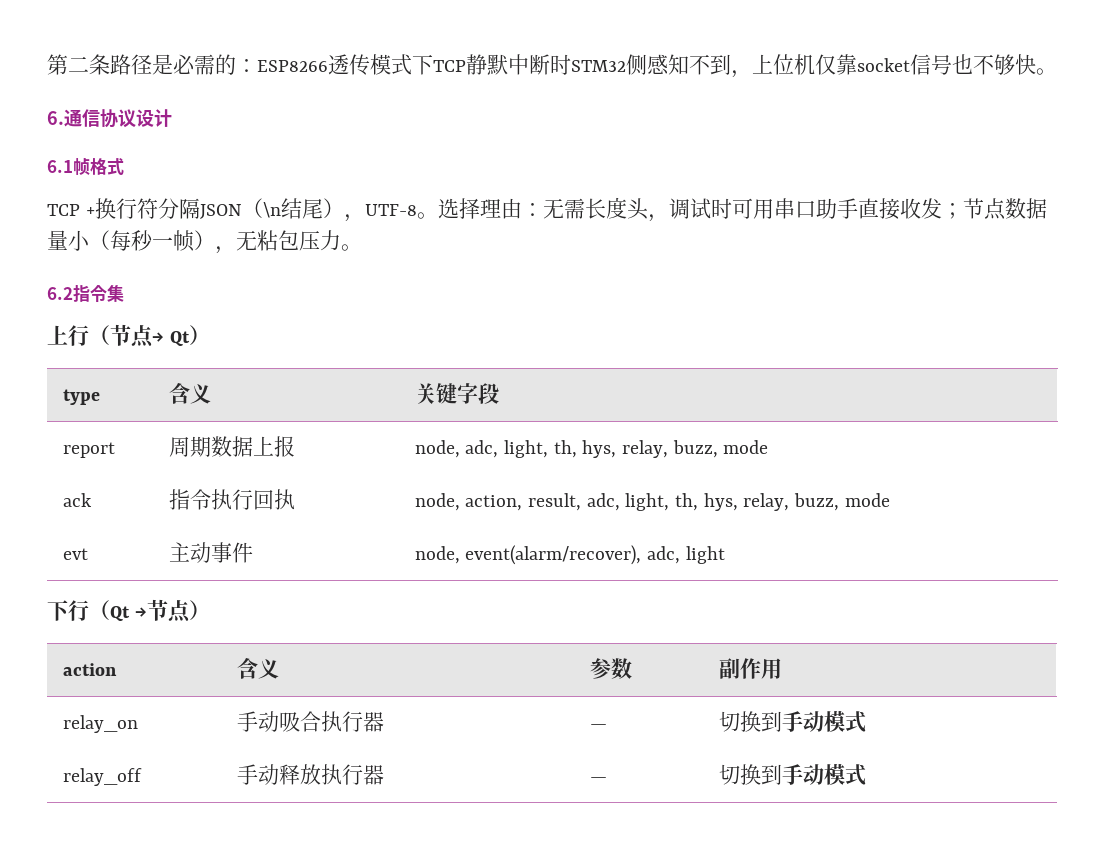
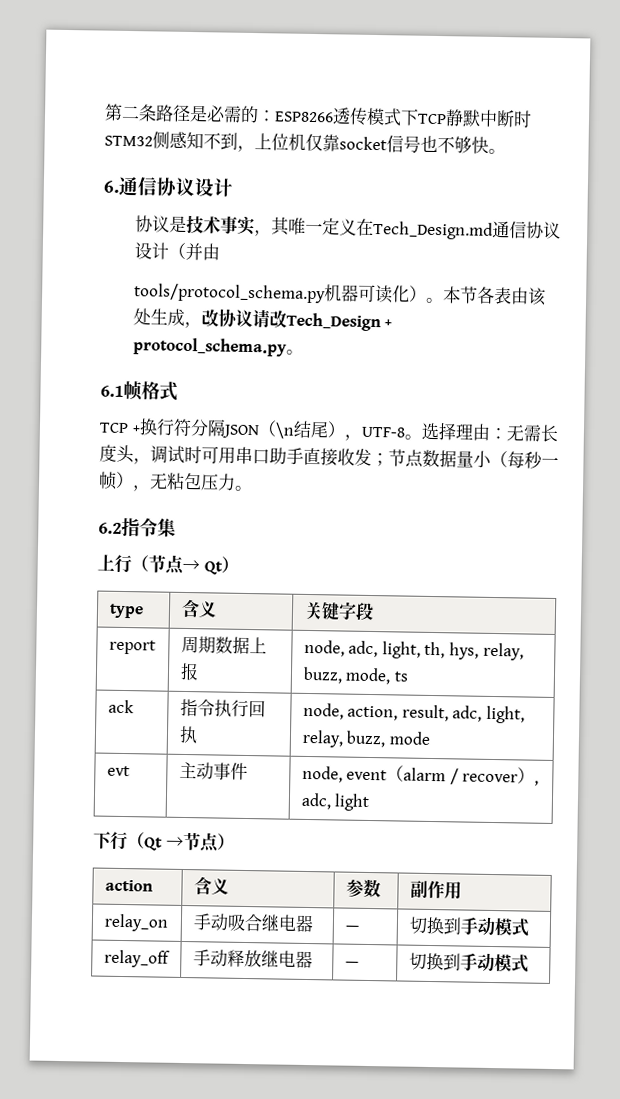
+ 协议是技术事实，其唯一定义在Tech_Design.md通信协议设计（并由
+ tools/protocol_schema.py机器可读化）。本节各表由该处生成，改协议请改Tech_Design + protocol_schema.py。
- report | 周期数据上报 | node, adc, light, th, hys, relay, buzz, mode
+ report | 周期数据上报 | node, adc, light, th, hys, relay, buzz, mode, ts
- ack | 指令执行回执 | node, action, result, adc, light, th, hys, relay, buzz, mode
+ ack | 指令执行回执 | node, action, result, adc, light, relay, buzz, mode
- evt | 主动事件 | node, event(alarm/recover), adc, light
+ evt | 主动事件 | node, event（alarm / recover）, adc, light
- relay_on | 手动吸合执行器 | — | 切换到手动模式
+ relay_on | 手动吸合继电器 | — | 切换到手动模式
- relay_off | 手动释放执行器 | — | 切换到手动模式
+ relay_off | 手动释放继电器 | — | 切换到手动模式

